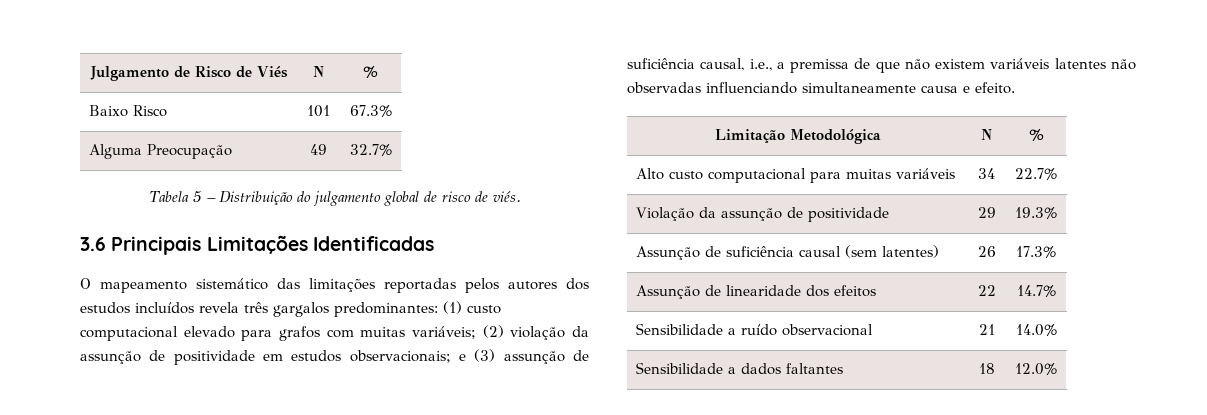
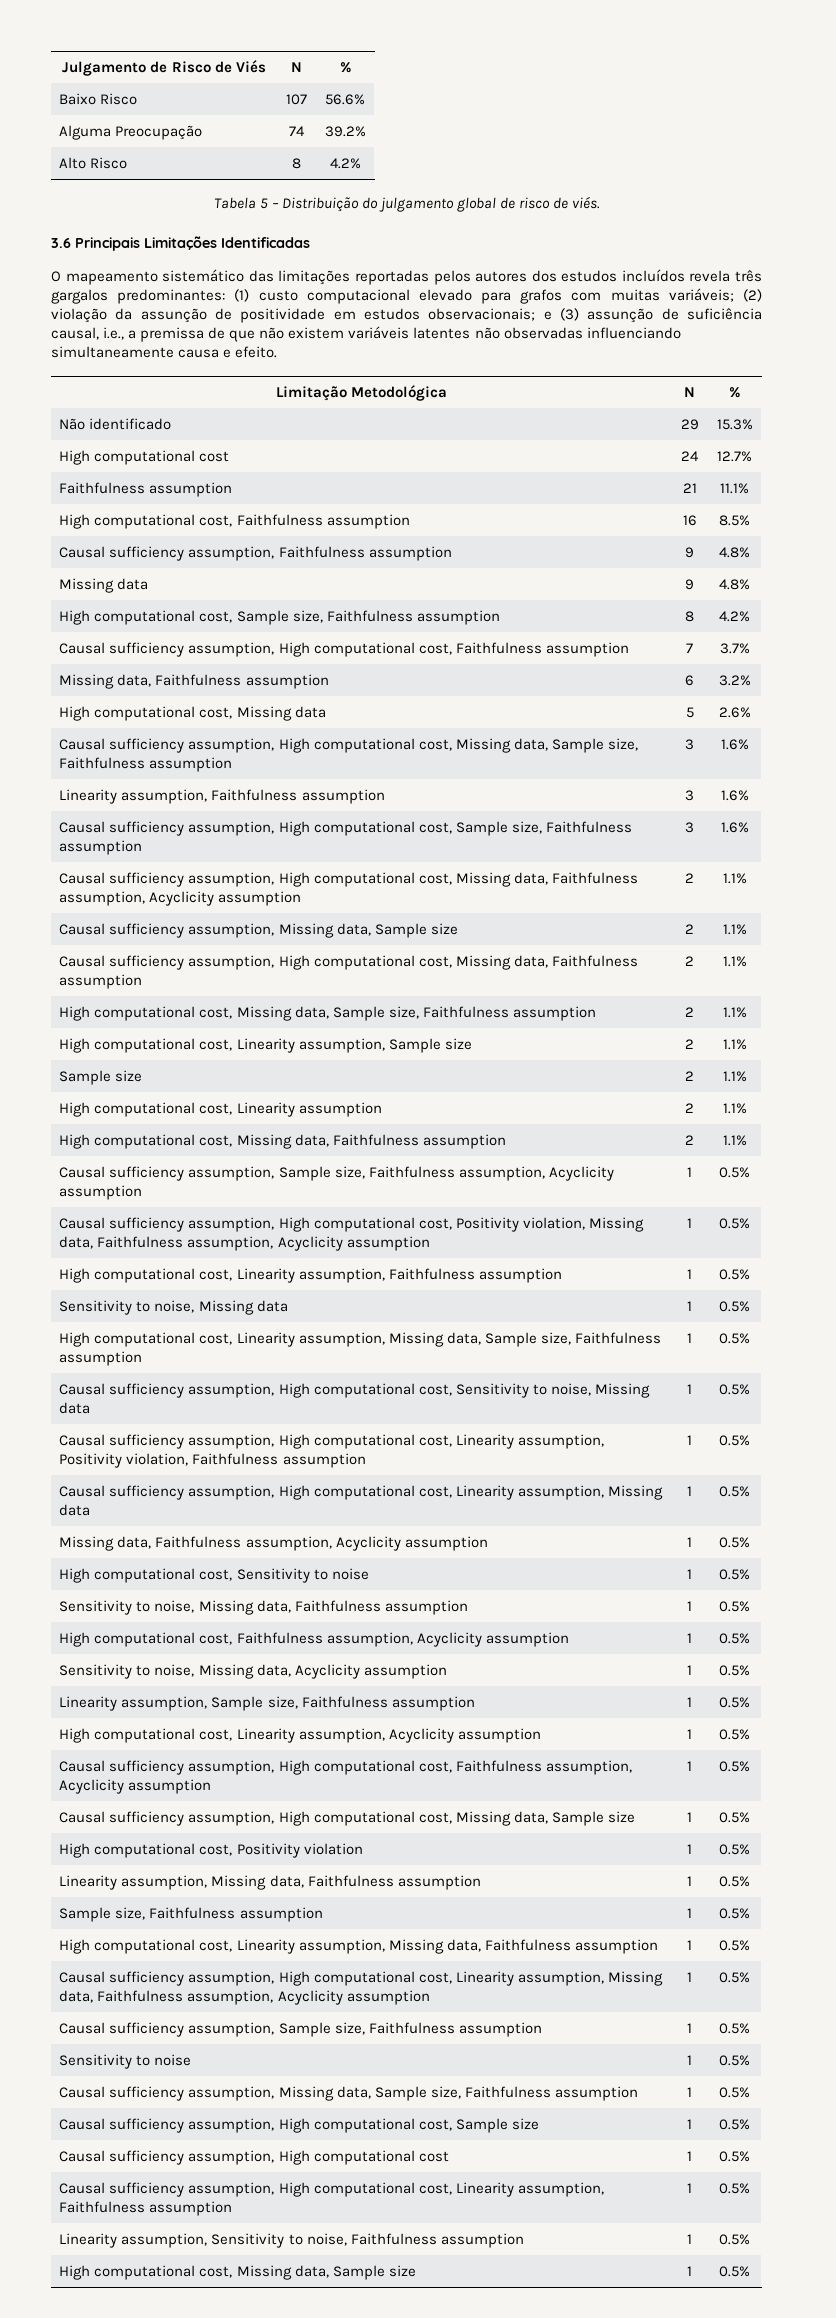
- Baixo Risco | 101 | 67.3%
+ Baixo Risco | 107 | 56.6%
- Alguma Preocupação | 49 | 32.7%
+ Alguma Preocupação | 74 | 39.2%
+ Alto Risco | 8 | 4.2%
- Alto custo computacional para muitas variáveis | 34 | 22.7%
- Violação da assunção de positividade | 29 | 19.3%
- Assunção de suficiência causal (sem latentes) | 26 | 17.3%
- Assunção de linearidade dos efeitos | 22 | 14.7%
- Sensibilidade a ruído observacional | 21 | 14.0%
- Sensibilidade a dados faltantes | 18 | 12.0%
+ Não identificado | 29 | 15.3%
+ High computational cost | 24 | 12.7%
+ Faithfulness assumption | 21 | 11.1%
+ High computational cost, Faithfulness assumption | 16 | 8.5%
+ Causal sufficiency assumption, Faithfulness assumption | 9 | 4.8%
+ Missing data | 9 | 4.8%
+ High computational cost, Sample size, Faithfulness assumption | 8 | 4.2%
+ Causal sufficiency assumption, High computational cost, Faithfulness assumption | 7 | 3.7%
+ Missing data, Faithfulness assumption | 6 | 3.2%
+ High computational cost, Missing data | 5 | 2.6%
+ Causal sufficiency assumption, High computational cost, Missing data, Sample size, Faithfulness assumption | 3 | 1.6%
+ Linearity assumption, Faithfulness assumption | 3 | 1.6%
+ Causal sufficiency assumption, High computational cost, Sample size, Faithfulness assumption | 3 | 1.6%
+ Causal sufficiency assumption, High computational cost, Missing data, Faithfulness assumption, Acyclicity assumption | 2 | 1.1%
+ Causal sufficiency assumption, Missing data, Sample size | 2 | 1.1%
+ Causal sufficiency assumption, High computational cost, Missing data, Faithfulness assumption | 2 | 1.1%
+ High computational cost, Missing data, Sample size, Faithfulness assumption | 2 | 1.1%
+ High computational cost, Linearity assumption, Sample size | 2 | 1.1%
+ Sample size | 2 | 1.1%
+ High computational cost, Linearity assumption | 2 | 1.1%
+ High computational cost, Missing data, Faithfulness assumption | 2 | 1.1%
+ Causal sufficiency assumption, Sample size, Faithfulness assumption, Acyclicity assumption | 1 | 0.5%
+ Causal sufficiency assumption, High computational cost, Positivity violation, Missing data, Faithfulness assumption, Acyclicity assumption | 1 | 0.5%
+ High computational cost, Linearity assumption, Faithfulness assumption | 1 | 0.5%
+ Sensitivity to noise, Missing data | 1 | 0.5%
+ High computational cost, Linearity assumption, Missing data, Sample size, Faithfulness assumption | 1 | 0.5%
+ Causal sufficiency assumption, High computational cost, Sensitivity to noise, Missing data | 1 | 0.5%
+ Causal sufficiency assumption, High computational cost, Linearity assumption, Positivity violation, Faithfulness assumption | 1 | 0.5%
+ Causal sufficiency assumption, High computational cost, Linearity assumption, Missing data | 1 | 0.5%
+ Missing data, Faithfulness assumption, Acyclicity assumption | 1 | 0.5%
+ High computational cost, Sensitivity to noise | 1 | 0.5%
+ Sensitivity to noise, Missing data, Faithfulness assumption | 1 | 0.5%
+ High computational cost, Faithfulness assumption, Acyclicity assumption | 1 | 0.5%
+ Sensitivity to noise, Missing data, Acyclicity assumption | 1 | 0.5%
+ Linearity assumption, Sample size, Faithfulness assumption | 1 | 0.5%
+ High computational cost, Linearity assumption, Acyclicity assumption | 1 | 0.5%
+ Causal sufficiency assumption, High computational cost, Faithfulness assumption, Acyclicity assumption | 1 | 0.5%
+ Causal sufficiency assumption, High computational cost, Missing data, Sample size | 1 | 0.5%
+ High computational cost, Positivity violation | 1 | 0.5%
+ Linearity assumption, Missing data, Faithfulness assumption | 1 | 0.5%
+ Sample size, Faithfulness assumption | 1 | 0.5%
+ High computational cost, Linearity assumption, Missing data, Faithfulness assumption | 1 | 0.5%
+ Causal sufficiency assumption, High computational cost, Linearity assumption, Missing data, Faithfulness assumption, Acyclicity assumption | 1 | 0.5%
+ Causal sufficiency assumption, Sample size, Faithfulness assumption | 1 | 0.5%
+ Sensitivity to noise | 1 | 0.5%
+ Causal sufficiency assumption, Missing data, Sample size, Faithfulness assumption | 1 | 0.5%
+ Causal sufficiency assumption, High computational cost, Sample size | 1 | 0.5%
+ Causal sufficiency assumption, High computational cost | 1 | 0.5%
+ Causal sufficiency assumption, High computational cost, Linearity assumption, Faithfulness assumption | 1 | 0.5%
+ Linearity assumption, Sensitivity to noise, Faithfulness assumption | 1 | 0.5%
+ High computational cost, Missing data, Sample size | 1 | 0.5%

